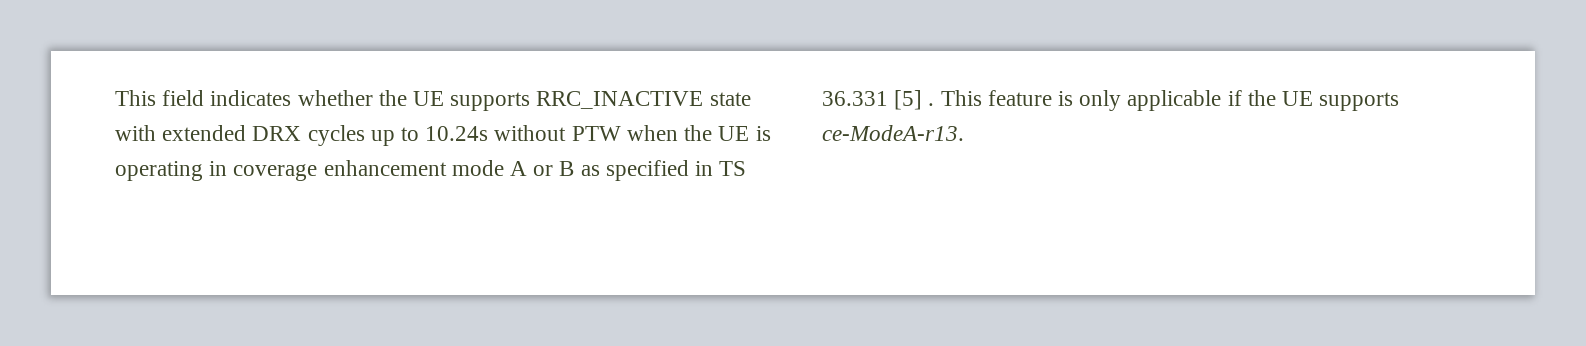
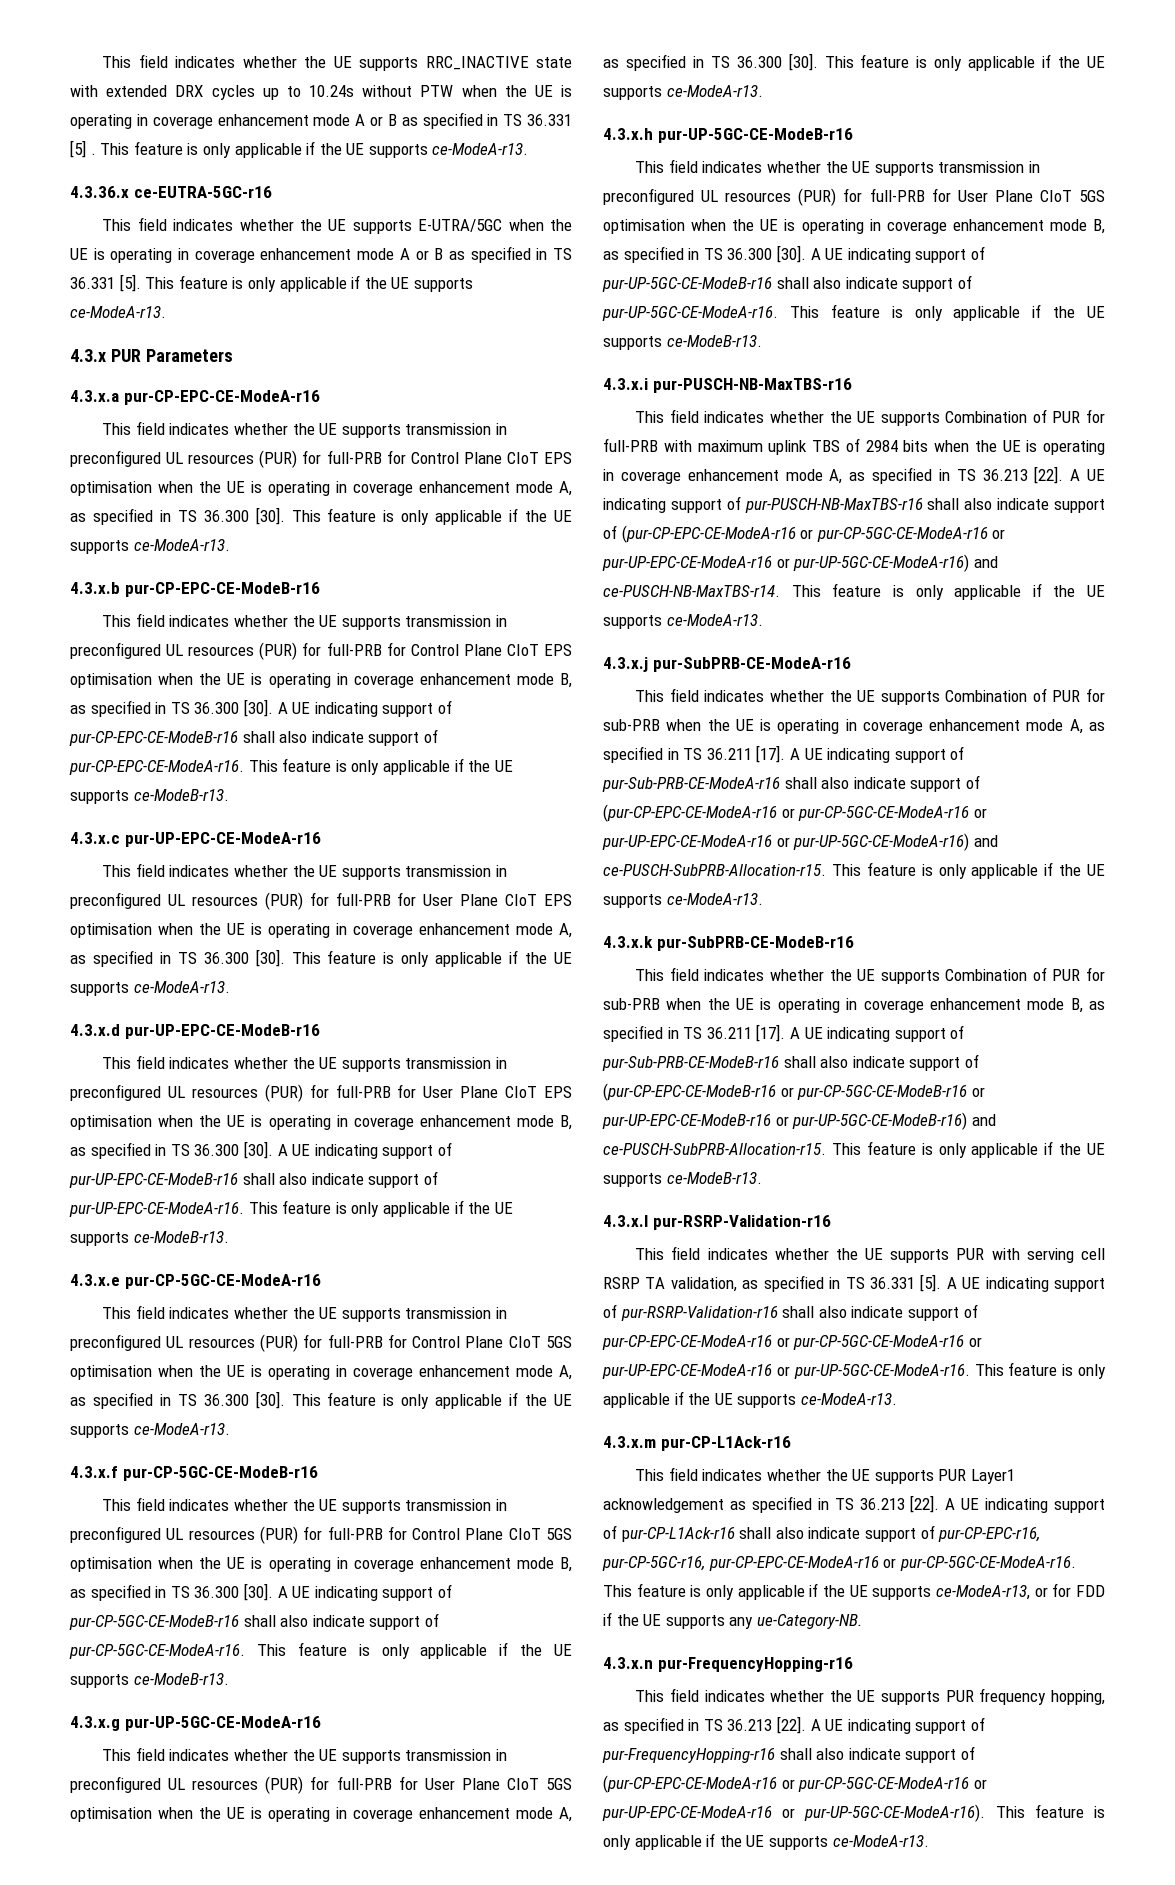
+ 4.3.36.x ce-EUTRA-5GC-r16
+ This field indicates whether the UE supports E-UTRA/5GC when the UE is operating in coverage enhancement mode A or B as specified in TS 36.331 [5]. This feature is only applicable if the UE supports ce-ModeA-r13.
+ 4.3.x PUR Parameters
+ 4.3.x.a pur-CP-EPC-CE-ModeA-r16
+ This field indicates whether the UE supports transmission in preconfigured UL resources (PUR) for full-PRB for Control Plane CIoT EPS optimisation when the UE is operating in coverage enhancement mode A, as specified in TS 36.300 [30]. This feature is only applicable if the UE supports ce-ModeA-r13.
+ 4.3.x.b pur-CP-EPC-CE-ModeB-r16
+ This field indicates whether the UE supports transmission in preconfigured UL resources (PUR) for full-PRB for Control Plane CIoT EPS optimisation when the UE is operating in coverage enhancement mode B, as specified in TS 36.300 [30]. A UE indicating support of pur-CP-EPC-CE-ModeB-r16 shall also indicate support of pur-CP-EPC-CE-ModeA-r16. This feature is only applicable if the UE supports ce-ModeB-r13.
+ 4.3.x.c pur-UP-EPC-CE-ModeA-r16
+ This field indicates whether the UE supports transmission in preconfigured UL resources (PUR) for full-PRB for User Plane CIoT EPS optimisation when the UE is operating in coverage enhancement mode A, as specified in TS 36.300 [30]. This feature is only applicable if the UE supports ce-ModeA-r13.
+ 4.3.x.d pur-UP-EPC-CE-ModeB-r16
+ This field indicates whether the UE supports transmission in preconfigured UL resources (PUR) for full-PRB for User Plane CIoT EPS optimisation when the UE is operating in coverage enhancement mode B, as specified in TS 36.300 [30]. A UE indicating support of pur-UP-EPC-CE-ModeB-r16 shall also indicate support of pur-UP-EPC-CE-ModeA-r16. This feature is only applicable if the UE supports ce-ModeB-r13.
+ 4.3.x.e pur-CP-5GC-CE-ModeA-r16
+ This field indicates whether the UE supports transmission in preconfigured UL resources (PUR) for full-PRB for Control Plane CIoT 5GS optimisation when the UE is operating in coverage enhancement mode A, as specified in TS 36.300 [30]. This feature is only applicable if the UE supports ce-ModeA-r13.
+ 4.3.x.f pur-CP-5GC-CE-ModeB-r16
+ This field indicates whether the UE supports transmission in preconfigured UL resources (PUR) for full-PRB for Control Plane CIoT 5GS optimisation when the UE is operating in coverage enhancement mode B, as specified in TS 36.300 [30]. A UE indicating support of pur-CP-5GC-CE-ModeB-r16 shall also indicate support of pur-CP-5GC-CE-ModeA-r16. This feature is only applicable if the UE supports ce-ModeB-r13.
+ 4.3.x.g pur-UP-5GC-CE-ModeA-r16
+ This field indicates whether the UE supports transmission in preconfigured UL resources (PUR) for full-PRB for User Plane CIoT 5GS optimisation when the UE is operating in coverage enhancement mode A, as specified in TS 36.300 [30]. This feature is only applicable if the UE supports ce-ModeA-r13.
+ 4.3.x.h pur-UP-5GC-CE-ModeB-r16
+ This field indicates whether the UE supports transmission in preconfigured UL resources (PUR) for full-PRB for User Plane CIoT 5GS optimisation when the UE is operating in coverage enhancement mode B, as specified in TS 36.300 [30]. A UE indicating support of pur-UP-5GC-CE-ModeB-r16 shall also indicate support of pur-UP-5GC-CE-ModeA-r16. This feature is only applicable if the UE supports ce-ModeB-r13.
+ 4.3.x.i pur-PUSCH-NB-MaxTBS-r16
+ This field indicates whether the UE supports Combination of PUR for full-PRB with maximum uplink TBS of 2984 bits when the UE is operating in coverage enhancement mode A, as specified in TS 36.213 [22]. A UE indicating support of pur-PUSCH-NB-MaxTBS-r16 shall also indicate support of (pur-CP-EPC-CE-ModeA-r16 or pur-CP-5GC-CE-ModeA-r16 or pur-UP-EPC-CE-ModeA-r16 or pur-UP-5GC-CE-ModeA-r16) and ce-PUSCH-NB-MaxTBS-r14. This feature is only applicable if the UE supports ce-ModeA-r13.
+ 4.3.x.j pur-SubPRB-CE-ModeA-r16
+ This field indicates whether the UE supports Combination of PUR for sub-PRB when the UE is operating in coverage enhancement mode A, as specified in TS 36.211 [17]. A UE indicating support of pur-Sub-PRB-CE-ModeA-r16 shall also indicate support of (pur-CP-EPC-CE-ModeA-r16 or pur-CP-5GC-CE-ModeA-r16 or pur-UP-EPC-CE-ModeA-r16 or pur-UP-5GC-CE-ModeA-r16) and ce-PUSCH-SubPRB-Allocation-r15. This feature is only applicable if the UE supports ce-ModeA-r13.
+ 4.3.x.k pur-SubPRB-CE-ModeB-r16
+ This field indicates whether the UE supports Combination of PUR for sub-PRB when the UE is operating in coverage enhancement mode B, as specified in TS 36.211 [17]. A UE indicating support of pur-Sub-PRB-CE-ModeB-r16 shall also indicate support of (pur-CP-EPC-CE-ModeB-r16 or pur-CP-5GC-CE-ModeB-r16 or pur-UP-EPC-CE-ModeB-r16 or pur-UP-5GC-CE-ModeB-r16) and ce-PUSCH-SubPRB-Allocation-r15. This feature is only applicable if the UE supports ce-ModeB-r13.
+ 4.3.x.l pur-RSRP-Validation-r16
+ This field indicates whether the UE supports PUR with serving cell RSRP TA validation, as specified in TS 36.331 [5]. A UE indicating support of pur-RSRP-Validation-r16 shall also indicate support of pur-CP-EPC-CE-ModeA-r16 or pur-CP-5GC-CE-ModeA-r16 or pur-UP-EPC-CE-ModeA-r16 or pur-UP-5GC-CE-ModeA-r16. This feature is only applicable if the UE supports ce-ModeA-r13.
+ 4.3.x.m pur-CP-L1Ack-r16
+ This field indicates whether the UE supports PUR Layer1 acknowledgement as specified in TS 36.213 [22]. A UE indicating support of pur-CP-L1Ack-r16 shall also indicate support of pur-CP-EPC-r16, pur-CP-5GC-r16, pur-CP-EPC-CE-ModeA-r16 or pur-CP-5GC-CE-ModeA-r16. This feature is only applicable if the UE supports ce-ModeA-r13, or for FDD if the UE supports any ue-Category-NB.
+ 4.3.x.n pur-FrequencyHopping-r16
+ This field indicates whether the UE supports PUR frequency hopping, as specified in TS 36.213 [22]. A UE indicating support of pur-FrequencyHopping-r16 shall also indicate support of (pur-CP-EPC-CE-ModeA-r16 or pur-CP-5GC-CE-ModeA-r16 or pur-UP-EPC-CE-ModeA-r16 or pur-UP-5GC-CE-ModeA-r16). This feature is only applicable if the UE supports ce-ModeA-r13.

